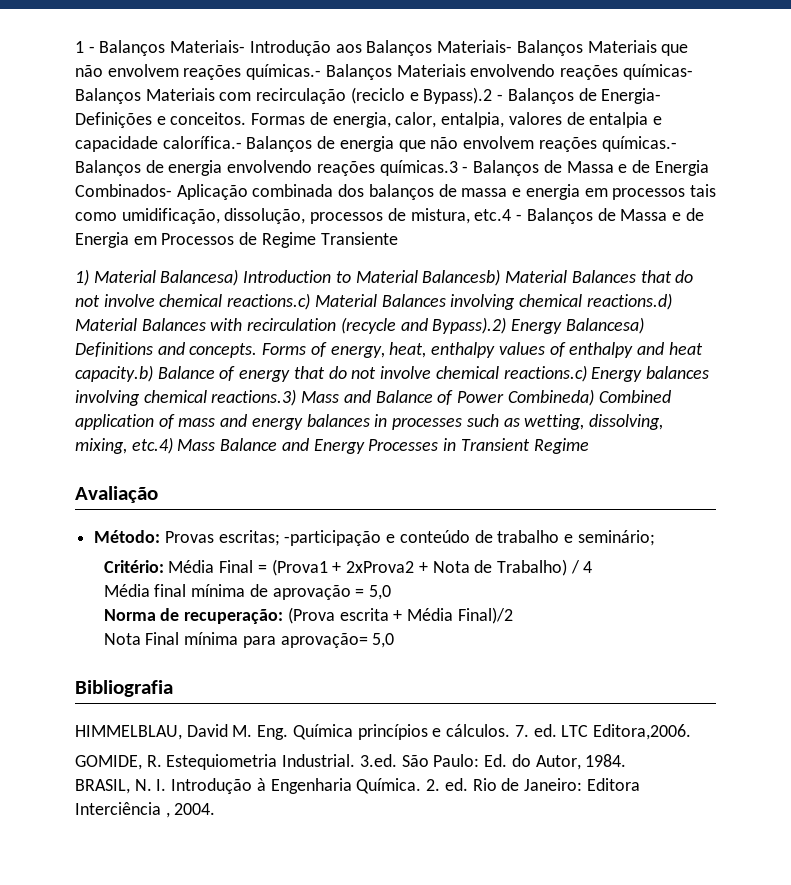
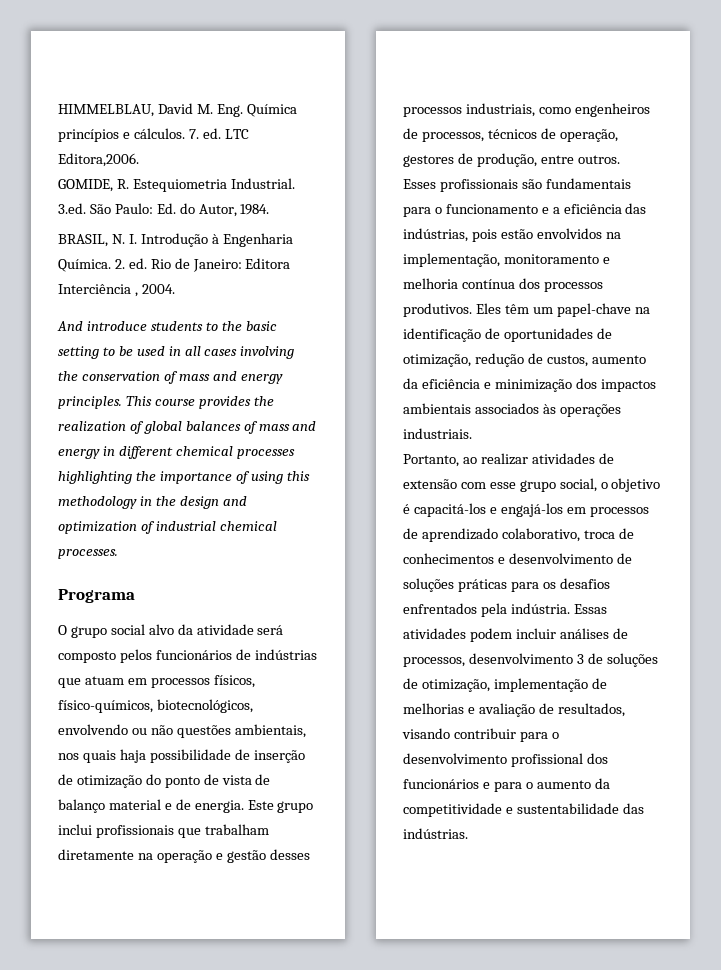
- 1 - Balanços Materiais- Introdução aos Balanços Materiais- Balanços Materiais que não envolvem reações químicas.- Balanços Materiais envolvendo reações químicas- Balanços Materiais com recirculação (reciclo e Bypass).2 - Balanços de Energia- Definições e conceitos. Formas de energia, calor, entalpia, valores de entalpia e capacidade calorífica.- Balanços de energia que não envolvem reações químicas.- Balanços de energia envolvendo reações químicas.3 - Balanços de Massa e de Energia Combinados- Aplicação combinada dos balanços de massa e energia em processos tais como umidificação, dissolução, processos de mistura, etc.4 - Balanços de Massa e de Energia em Processos de Regime Transiente
- 1) Material Balancesa) Introduction to Material Balancesb) Material Balances that do not involve chemical reactions.c) Material Balances involving chemical reactions.d) Material Balances with recirculation (recycle and Bypass).2) Energy Balancesa) Definitions and concepts. Forms of energy, heat, enthalpy values of enthalpy and heat capacity.b) Balance of energy that do not involve chemical reactions.c) Energy balances involving chemical reactions.3) Mass and Balance of Power Combineda) Combined application of mass and energy balances in processes such as wetting, dissolving, mixing, etc.4) Mass Balance and Energy Processes in Transient Regime
- Avaliação
- Método: Provas escritas; -participação e conteúdo de trabalho e seminário;
- Critério: Média Final = (Prova1 + 2xProva2 + Nota de Trabalho) / 4
- Média final mínima de aprovação = 5,0
- Norma de recuperação: (Prova escrita + Média Final)/2
- Nota Final mínima para aprovação= 5,0
- Bibliografia
+ And introduce students to the basic setting to be used in all cases involving the conservation of mass and energy principles. This course provides the realization of global balances of mass and energy in different chemical processes highlighting the importance of using this methodology in the design and optimization of industrial chemical processes.
+ Programa
+ O grupo social alvo da atividade será composto pelos funcionários de indústrias que atuam em processos físicos, físico-químicos, biotecnológicos, envolvendo ou não questões ambientais, nos quais haja possibilidade de inserção de otimização do ponto de vista de balanço material e de energia. Este grupo inclui profissionais que trabalham diretamente na operação e gestão desses processos industriais, como engenheiros de processos, técnicos de operação, gestores de produção, entre outros.
+ Esses profissionais são fundamentais para o funcionamento e a eficiência das indústrias, pois estão envolvidos na implementação, monitoramento e melhoria contínua dos processos produtivos. Eles têm um papel-chave na identificação de oportunidades de otimização, redução de custos, aumento da eficiência e minimização dos impactos ambientais associados às operações industriais.
+ Portanto, ao realizar atividades de extensão com esse grupo social, o objetivo é capacitá-los e engajá-los em processos de aprendizado colaborativo, troca de conhecimentos e desenvolvimento de soluções práticas para os desafios enfrentados pela indústria. Essas atividades podem incluir análises de processos, desenvolvimento 3 de soluções de otimização, implementação de melhorias e avaliação de resultados, visando contribuir para o desenvolvimento profissional dos funcionários e para o aumento da competitividade e sustentabilidade das indústrias.

